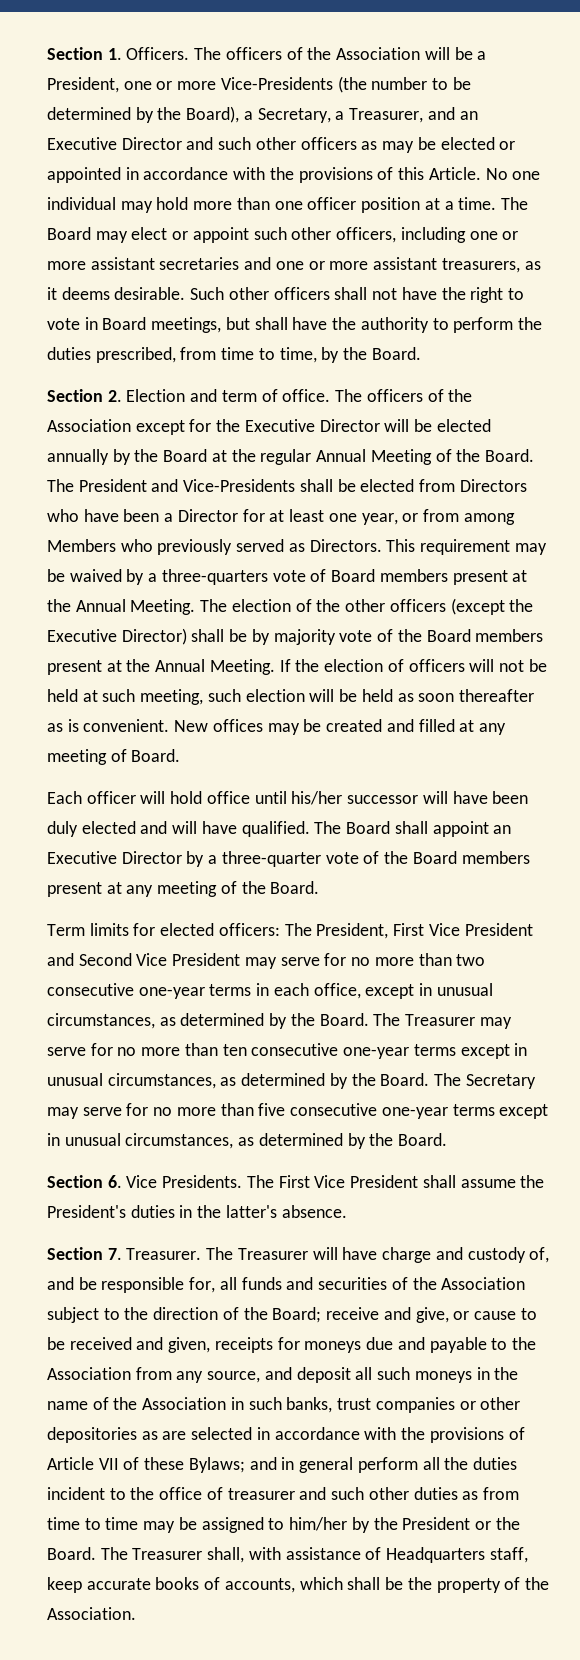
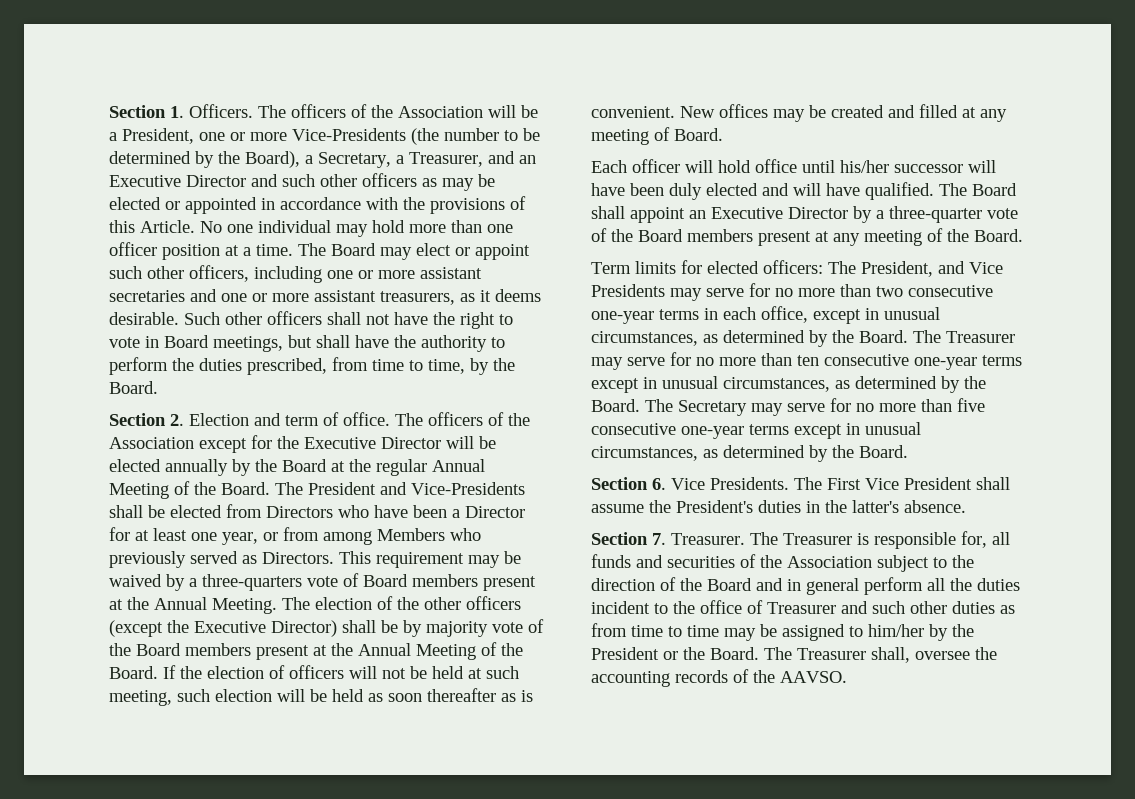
- The election of the other officers (except the Executive Director) shall be by majority vote of the Board members present at the Annual Meeting.
+ The election of the other officers (except the Executive Director) shall be by majority vote of the Board members present at the Annual Meeting of the Board.
- Term limits for elected officers: The President, First Vice President and Second Vice President may serve for no more than two consecutive one-year terms in each office, except in unusual circumstances, as determined by the Board.
+ Term limits for elected officers: The President, and Vice Presidents may serve for no more than two consecutive one-year terms in each office, except in unusual circumstances, as determined by the Board.
- The Treasurer will have charge and custody of, and be responsible for, all funds and securities of the Association subject to the direction of the Board; receive and give, or cause to be received and given, receipts for moneys due and payable to the Association from any source, and deposit all such moneys in the name of the Association in such banks, trust companies or other depositories as are selected in accordance with the provisions of Article VII of these Bylaws; and in general perform all the duties incident to the office of treasurer and such other duties as from time to time may be assigned to him/her by the President or the Board.
+ The Treasurer is responsible for, all funds and securities of the Association subject to the direction of the Board and in general perform all the duties incident to the office of Treasurer and such other duties as from time to time may be assigned to him/her by the President or the Board.
- The Treasurer shall, with assistance of Headquarters staff, keep accurate books of accounts, which shall be the property of the Association.
+ The Treasurer shall, oversee the accounting records of the AAVSO.

